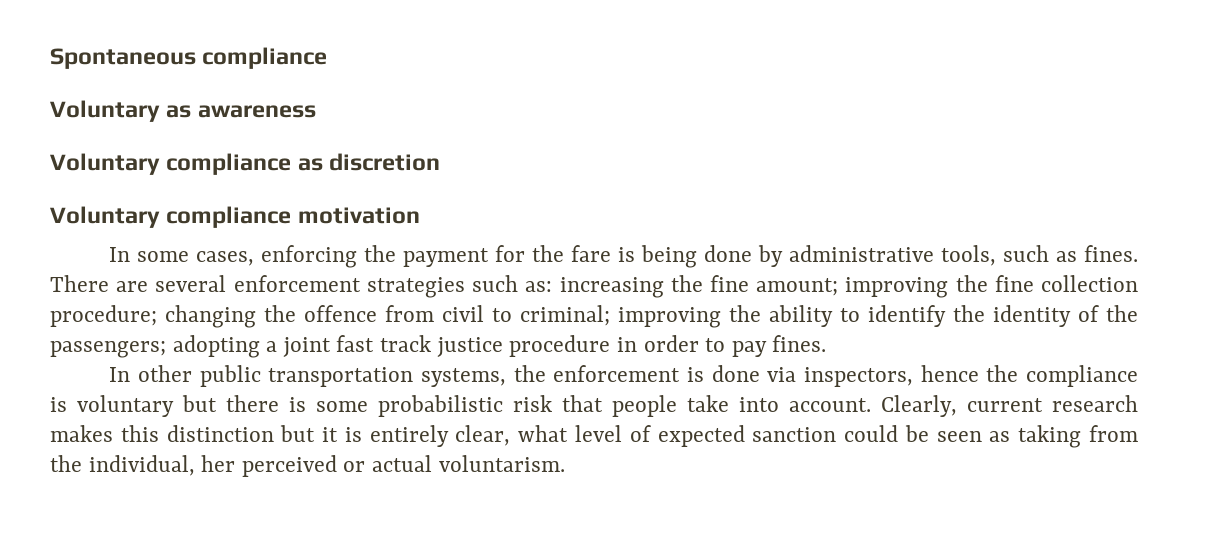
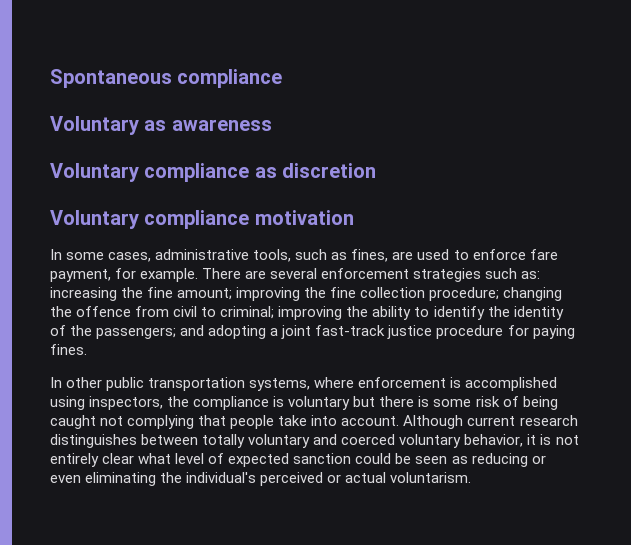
- In some cases, enforcing the payment for the fare is being done by administrative tools, such as fines.
+ In some cases, administrative tools, such as fines, are used to enforce fare payment, for example.
- There are several enforcement strategies such as: increasing the fine amount; improving the fine collection procedure; changing the offence from civil to criminal; improving the ability to identify the identity of the passengers; adopting a joint fast track justice procedure in order to pay fines.
+ There are several enforcement strategies such as: increasing the fine amount; improving the fine collection procedure; changing the offence from civil to criminal; improving the ability to identify the identity of the passengers; and adopting a joint fast-track justice procedure for paying fines.
- In other public transportation systems, the enforcement is done via inspectors, hence the compliance is voluntary but there is some probabilistic risk that people take into account.
+ In other public transportation systems, where enforcement is accomplished using inspectors, the compliance is voluntary but there is some risk of being caught not complying that people take into account.
- Clearly, current research makes this distinction but it is entirely clear, what level of expected sanction could be seen as taking from the individual, her perceived or actual voluntarism.
+ Although current research distinguishes between totally voluntary and coerced voluntary behavior, it is not entirely clear what level of expected sanction could be seen as reducing or even eliminating the individual's perceived or actual voluntarism.

